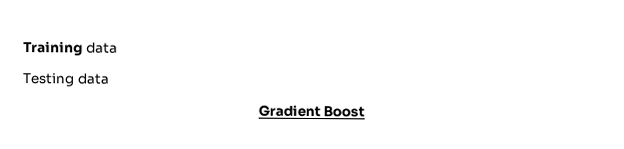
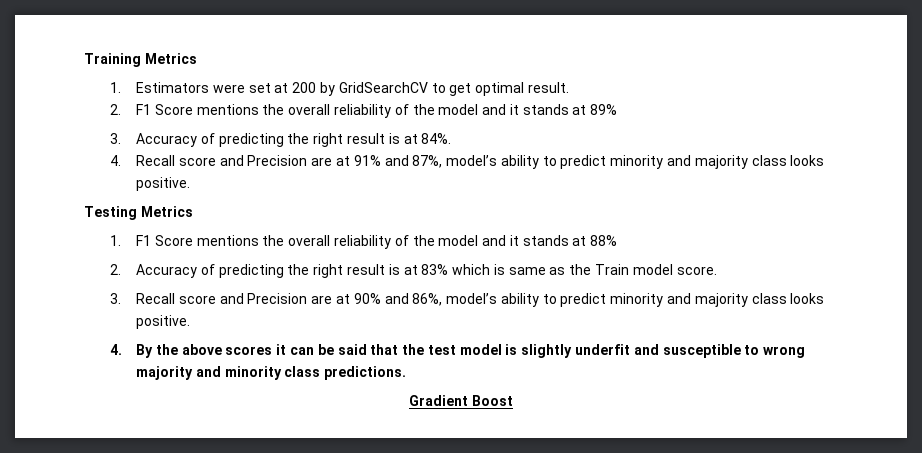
- Training data
- Testing data
+ Training Metrics
+ 1. Estimators were set at 200 by GridSearchCV to get optimal result.
+ 2. F1 Score mentions the overall reliability of the model and it stands at 89%
+ 3. Accuracy of predicting the right result is at 84%.
+ 4. Recall score and Precision are at 91% and 87%, model’s ability to predict minority and majority class looks positive.
+ Testing Metrics
+ 1. F1 Score mentions the overall reliability of the model and it stands at 88%
+ 2. Accuracy of predicting the right result is at 83% which is same as the Train model score.
+ 3. Recall score and Precision are at 90% and 86%, model’s ability to predict minority and majority class looks positive.
+ 4. By the above scores it can be said that the test model is slightly underfit and susceptible to wrong majority and minority class predictions.

